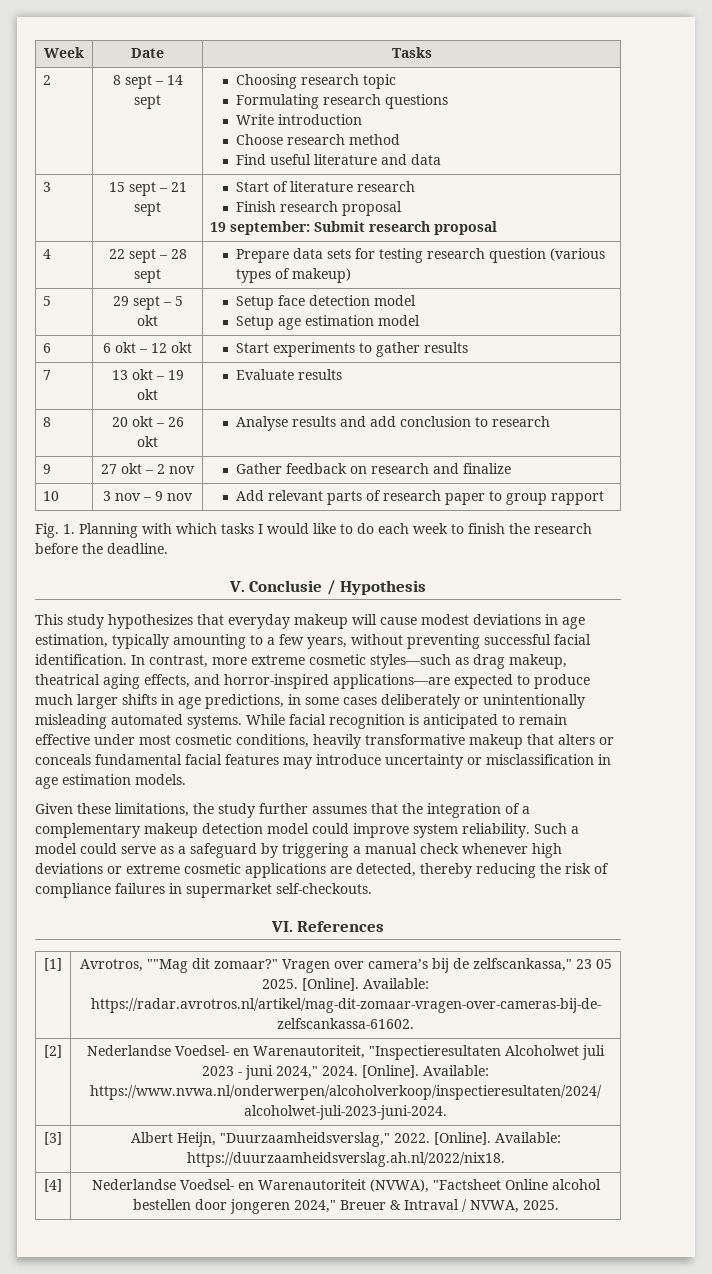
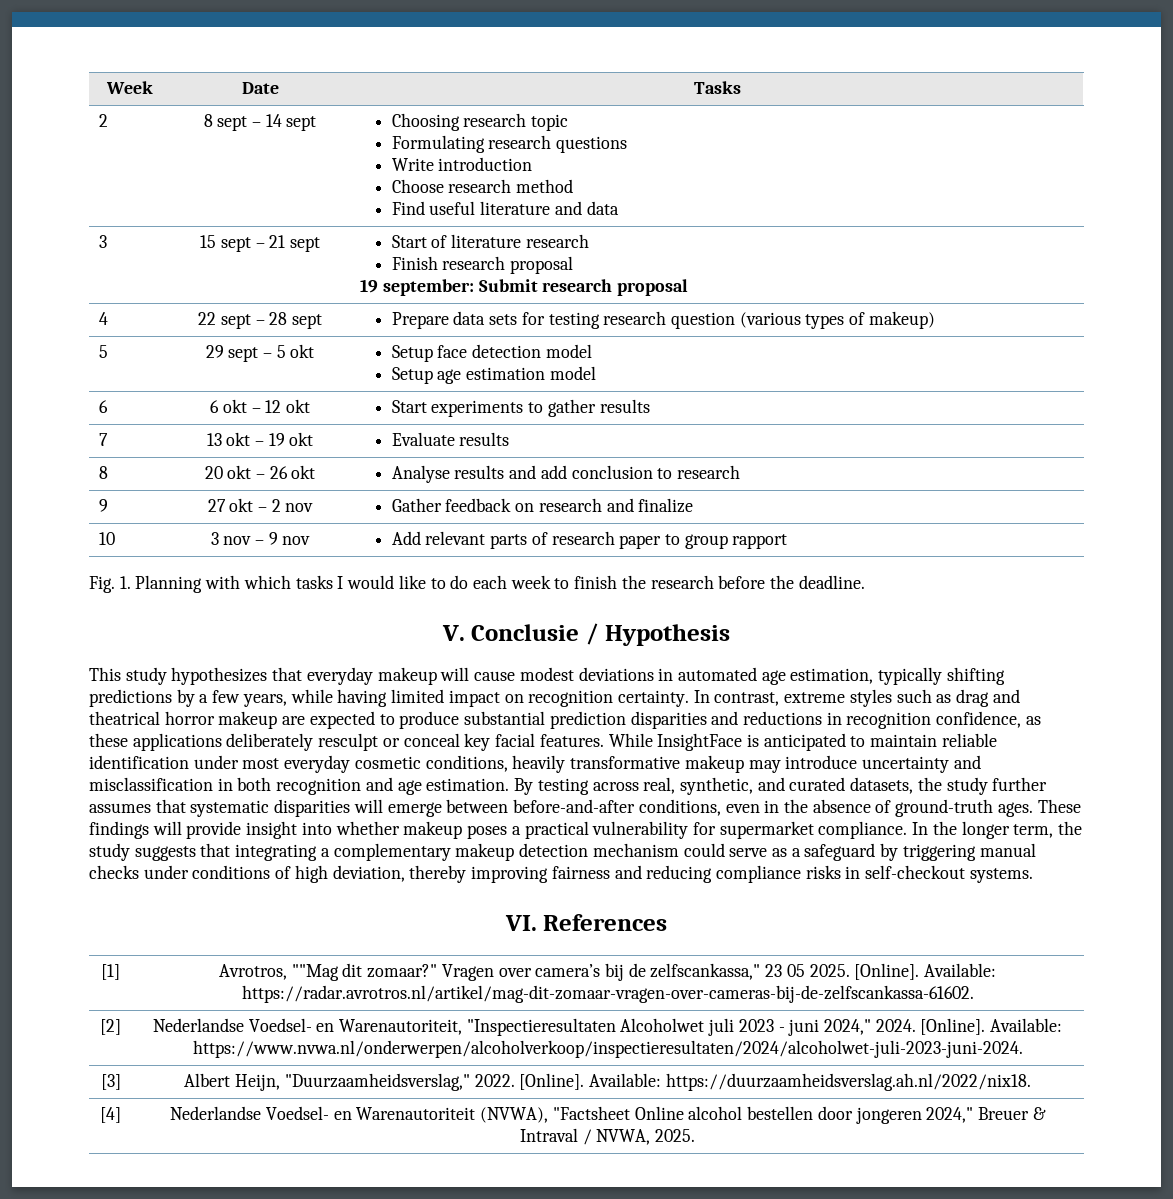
- This study hypothesizes that everyday makeup will cause modest deviations in age estimation, typically amounting to a few years, without preventing successful facial identification. In contrast, more extreme cosmetic styles—such as drag makeup, theatrical aging effects, and horror-inspired applications—are expected to produce much larger shifts in age predictions, in some cases deliberately or unintentionally misleading automated systems. While facial recognition is anticipated to remain effective under most cosmetic conditions, heavily transformative makeup that alters or conceals fundamental facial features may introduce uncertainty or misclassification in age estimation models.
- Given these limitations, the study further assumes that the integration of a complementary makeup detection model could improve system reliability. Such a model could serve as a safeguard by triggering a manual check whenever high deviations or extreme cosmetic applications are detected, thereby reducing the risk of compliance failures in supermarket self-checkouts.
+ This study hypothesizes that everyday makeup will cause modest deviations in automated age estimation, typically shifting predictions by a few years, while having limited impact on recognition certainty. In contrast, extreme styles such as drag and theatrical horror makeup are expected to produce substantial prediction disparities and reductions in recognition confidence, as these applications deliberately resculpt or conceal key facial features. While InsightFace is anticipated to maintain reliable identification under most everyday cosmetic conditions, heavily transformative makeup may introduce uncertainty and misclassification in both recognition and age estimation. By testing across real, synthetic, and curated datasets, the study further assumes that systematic disparities will emerge between before-and-after conditions, even in the absence of ground-truth ages. These findings will provide insight into whether makeup poses a practical vulnerability for supermarket compliance. In the longer term, the study suggests that integrating a complementary makeup detection mechanism could serve as a safeguard by triggering manual checks under conditions of high deviation, thereby improving fairness and reducing compliance risks in self-checkout systems.

